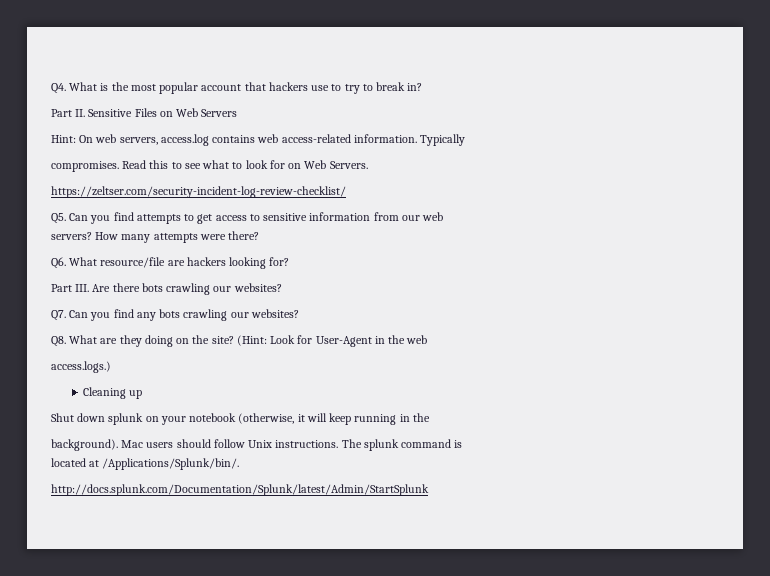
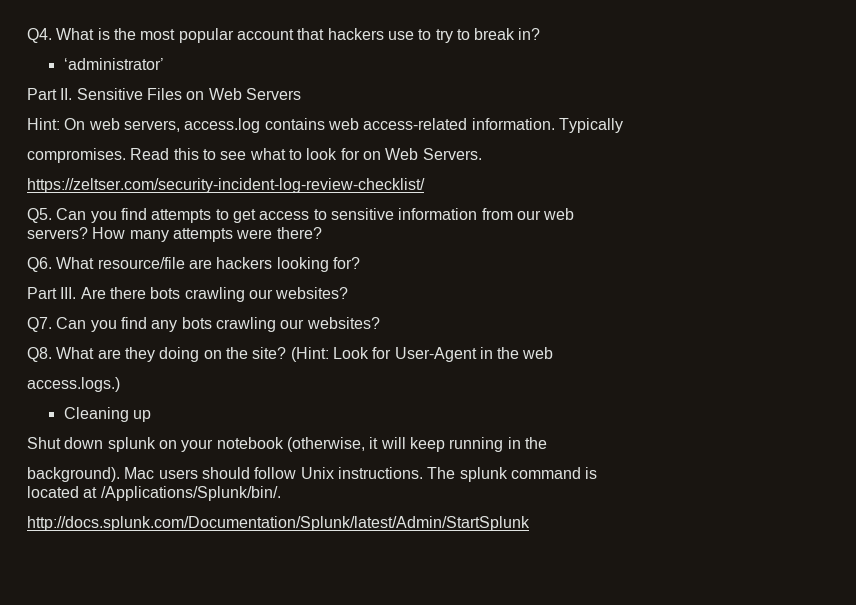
+ ‘administrator’

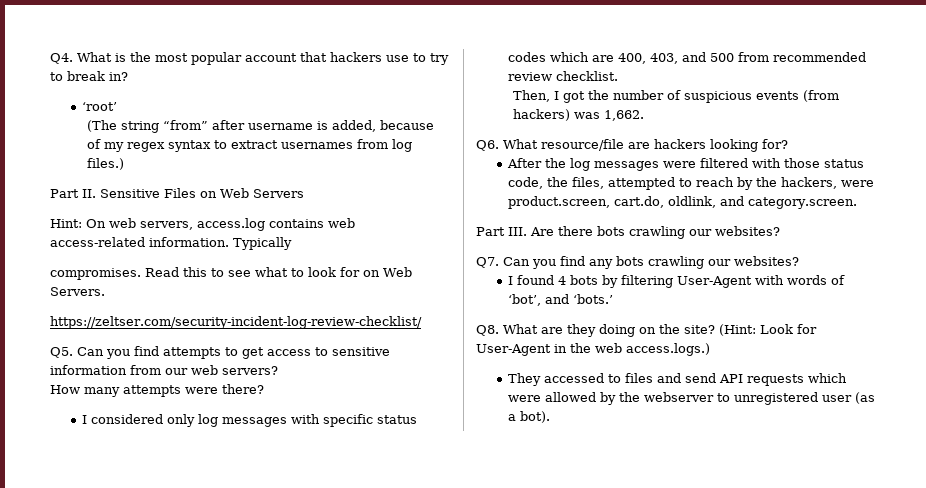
- ‘administrator’
+ ‘root’
+ (The string “from” after username is added, because of my regex syntax to extract usernames from log files.)
- Q5. Can you find attempts to get access to sensitive information from our web
- servers? How many attempts were there?
+ Q5. Can you find attempts to get access to sensitive information from our web servers?
+ How many attempts were there?
+ I considered only log messages with specific status codes which are 400, 403, and 500 from recommended review checklist.
+ Then, I got the number of suspicious events (from hackers) was 1,662.
+ After the log messages were filtered with those status code, the files, attempted to reach by the hackers, were product.screen, cart.do, oldlink, and category.screen.
+ I found 4 bots by filtering User-Agent with words of ‘bot’, and ‘bots.’
- (Hint: Look for User-Agent in the web
- access.logs.)
+ (Hint: Look for User-Agent in the web access.logs.)
- Cleaning up
- Shut down splunk on your notebook (otherwise, it will keep running in the
- background). Mac users should follow Unix instructions. The splunk command is
- located at /Applications/Splunk/bin/.
- http://docs.splunk.com/Documentation/Splunk/latest/Admin/StartSplunk
+ They accessed to files and send API requests which were allowed by the webserver to unregistered user (as a bot).

